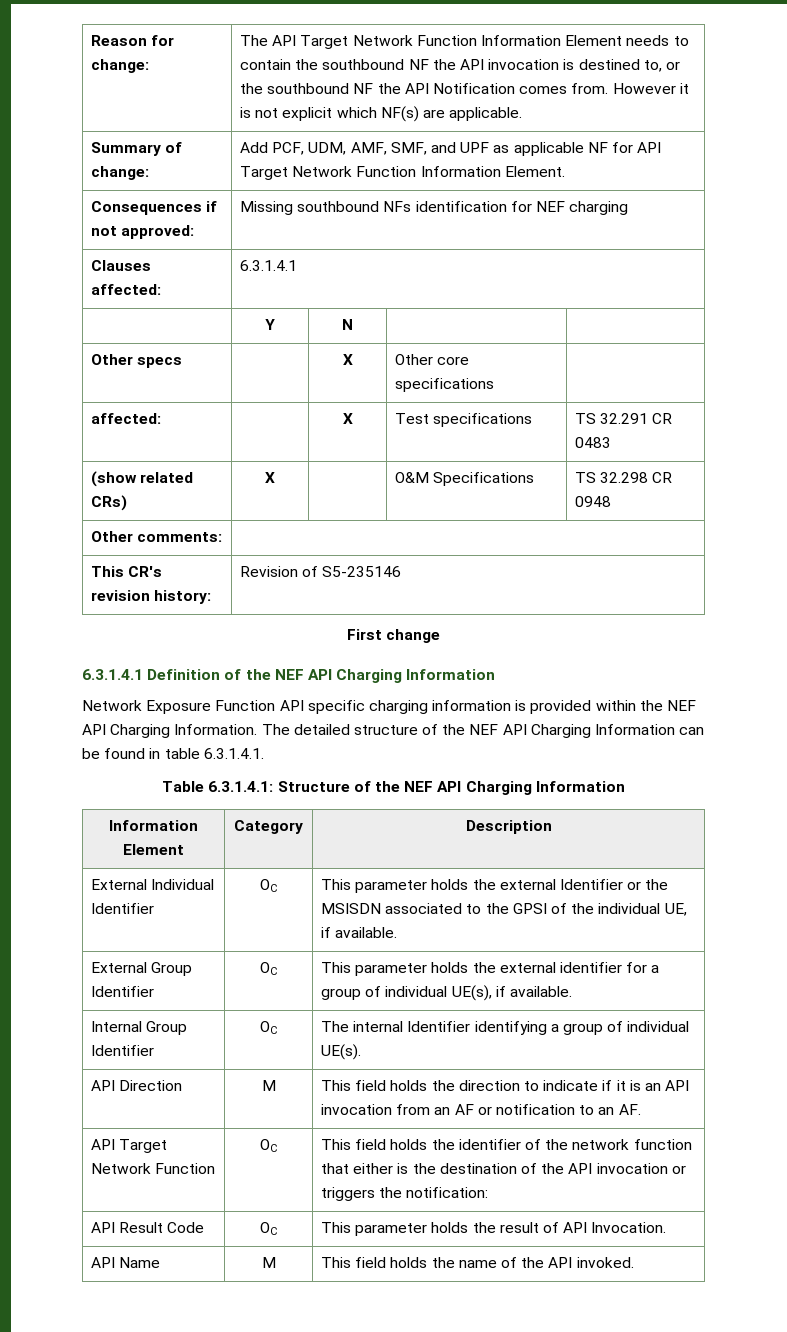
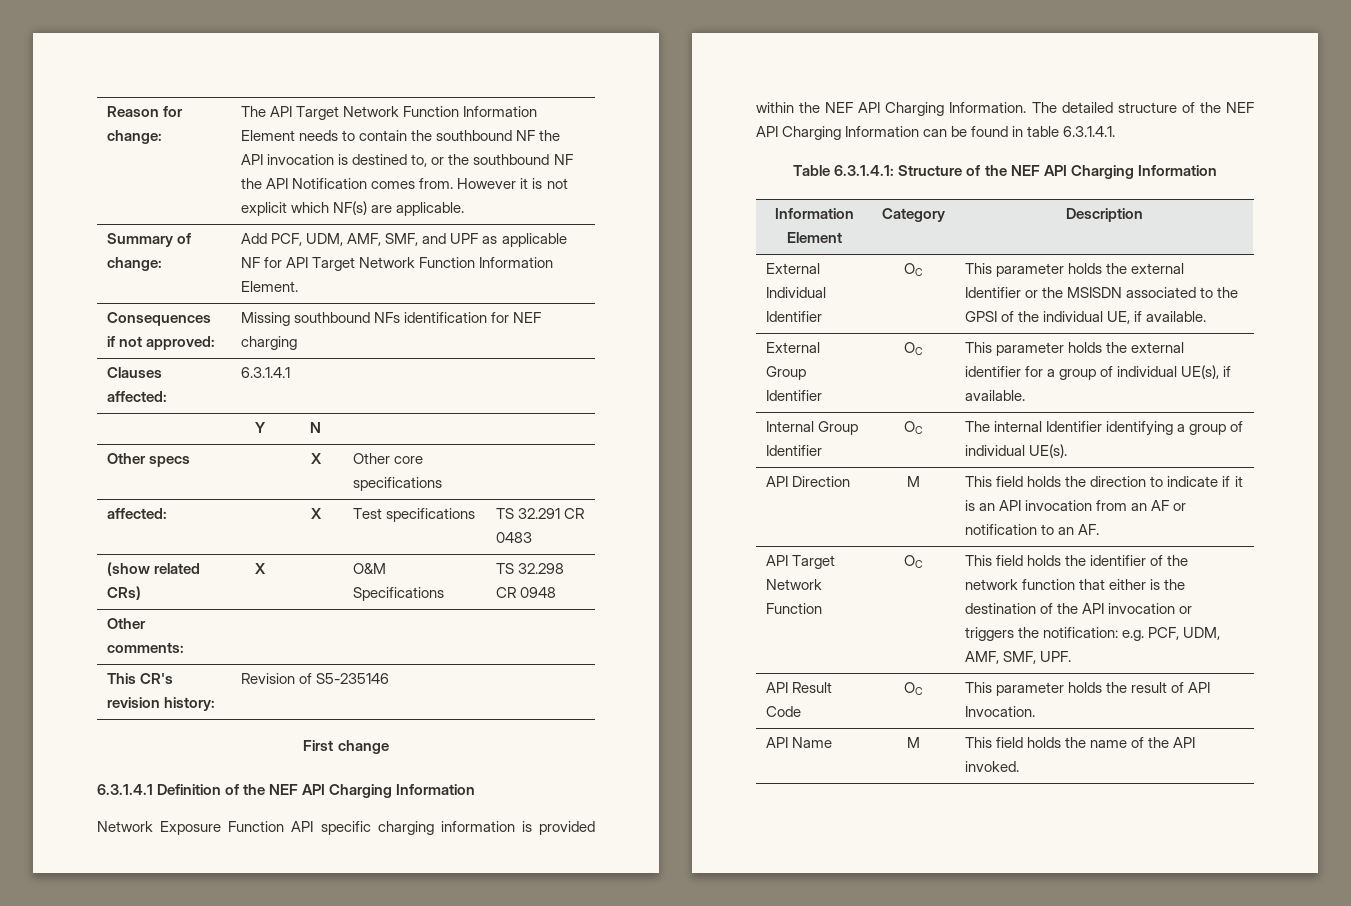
- API Target Network Function | OC | This field holds the identifier of the network function that either is the destination of the API invocation or triggers the notification:
+ API Target Network Function | OC | This field holds the identifier of the network function that either is the destination of the API invocation or triggers the notification: e.g. PCF, UDM, AMF, SMF, UPF.

